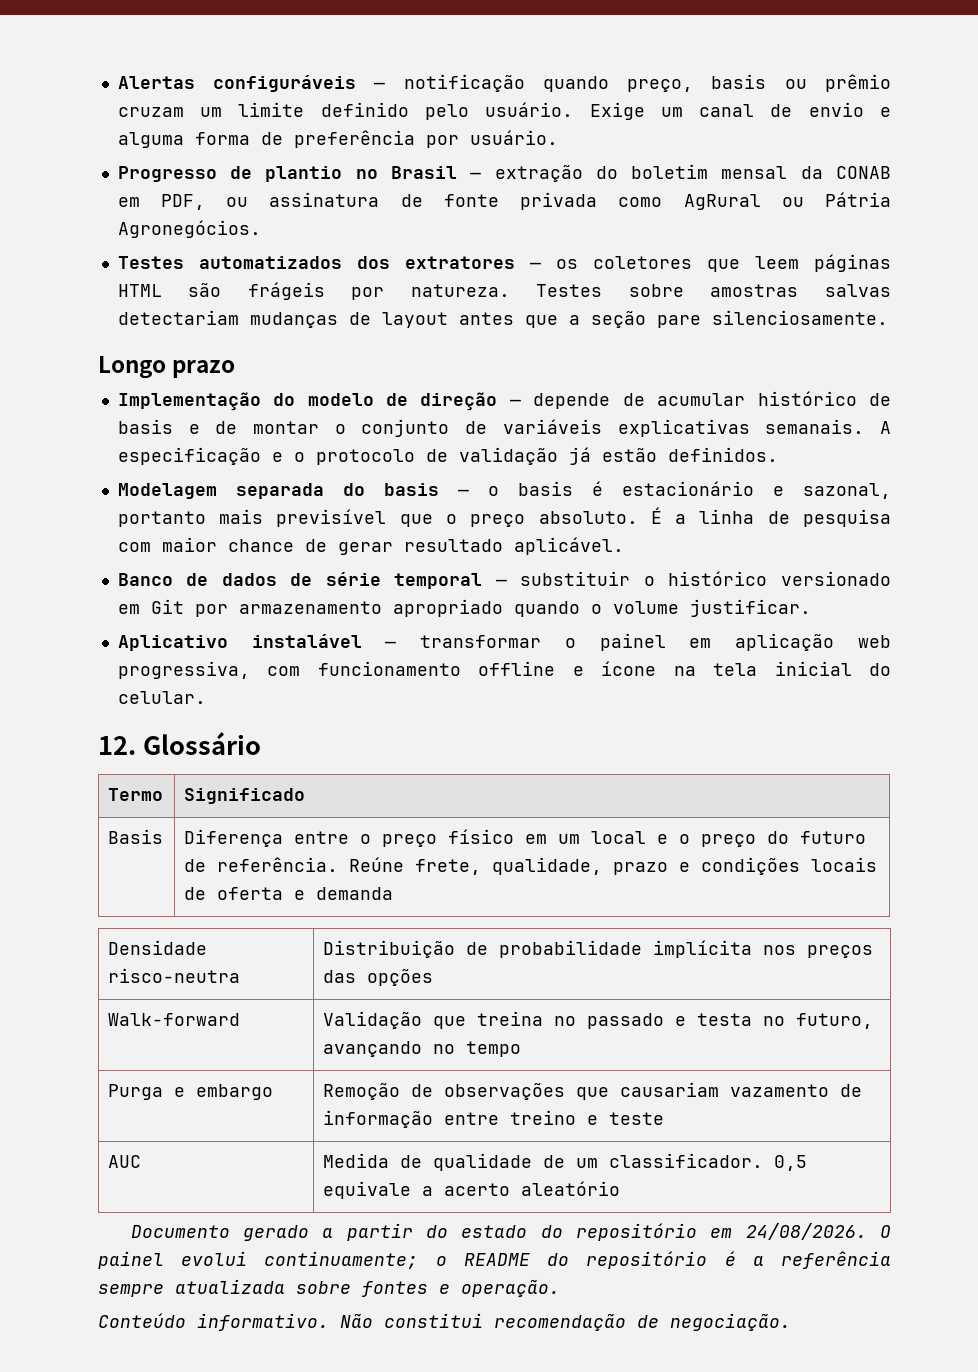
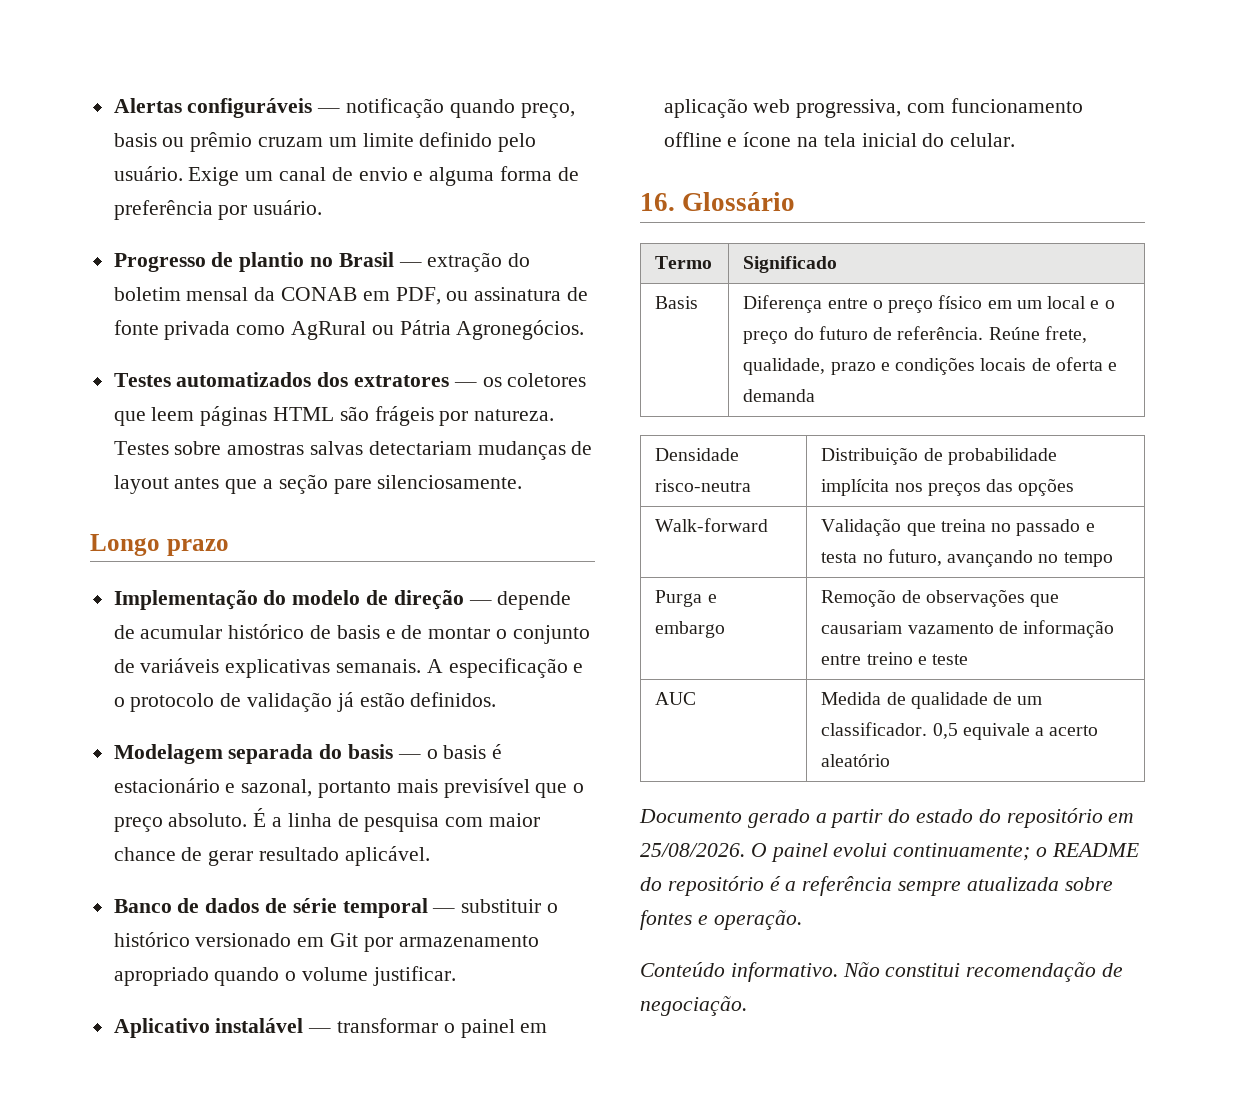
- 12. Glossário
+ 16. Glossário
- Documento gerado a partir do estado do repositório em 24/08/2026.
+ Documento gerado a partir do estado do repositório em 25/08/2026.

